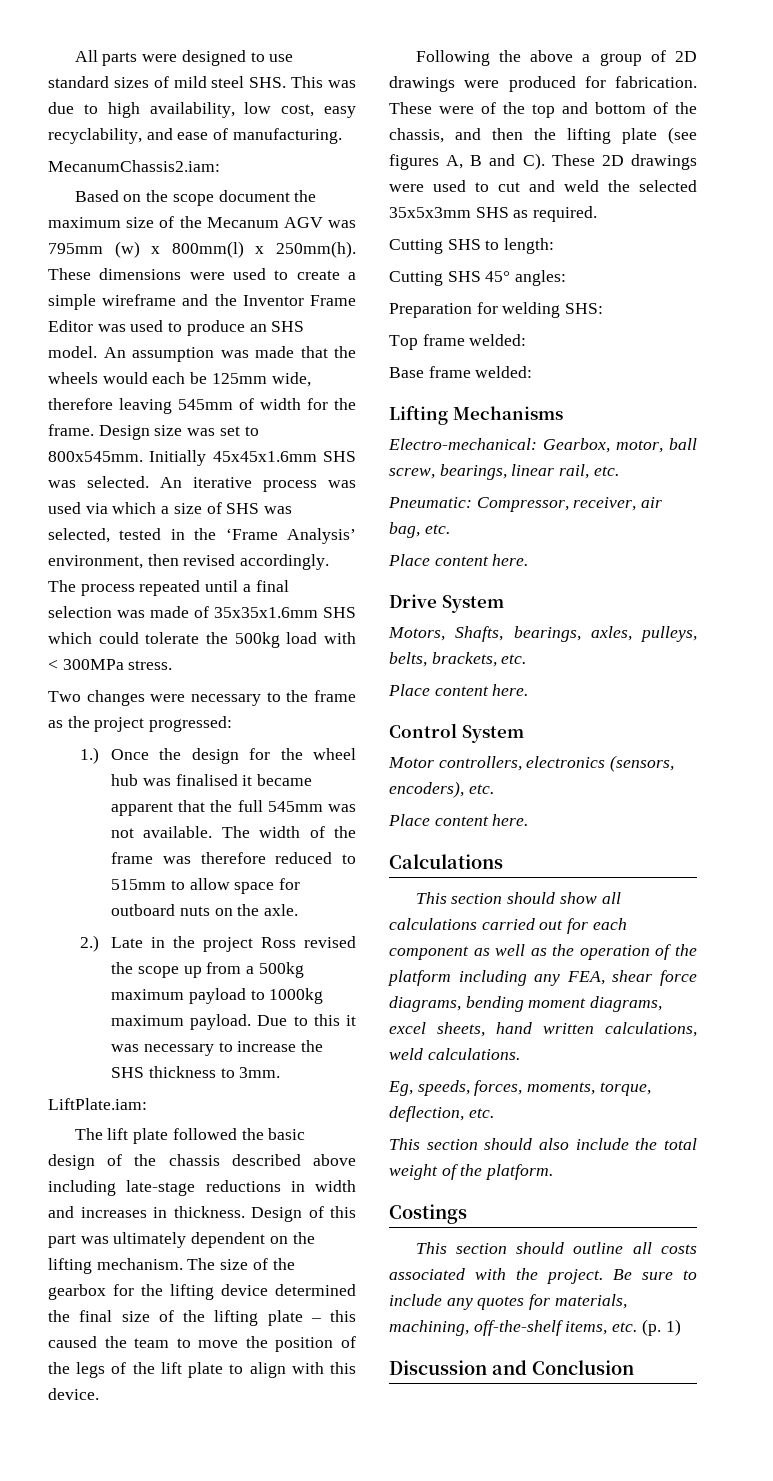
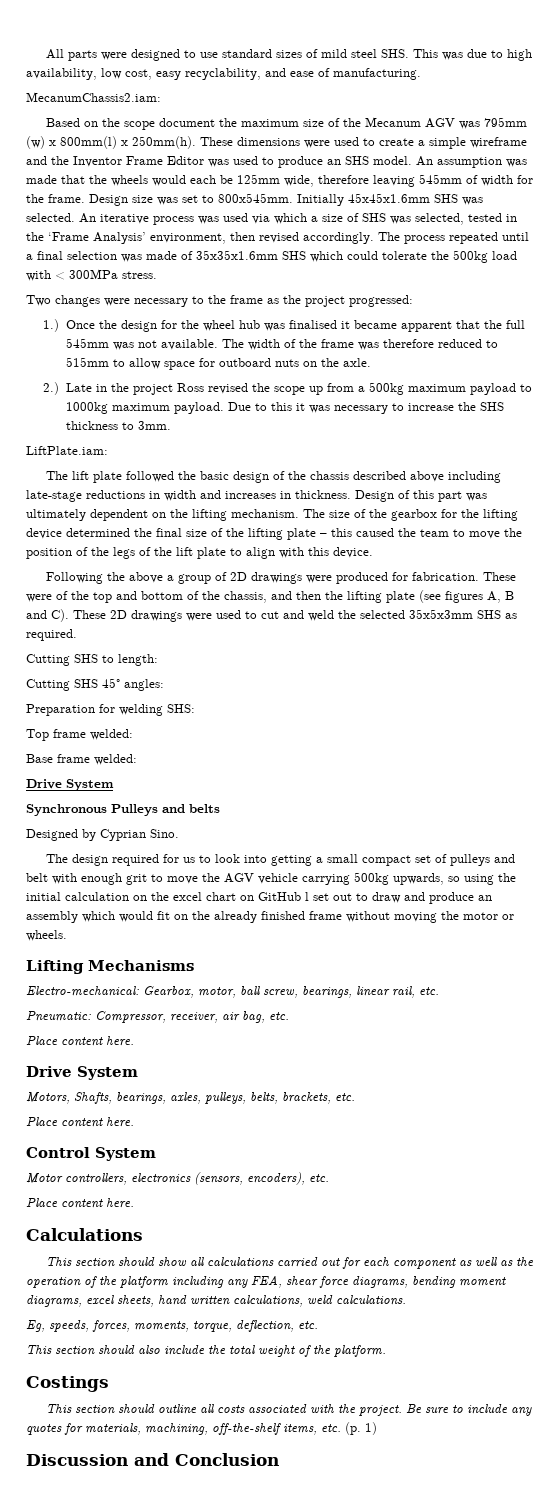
  Base frame welded:
+ Drive System
+ Synchronous Pulleys and belts
+ Designed by Cyprian Sino.
+ The design required for us to look into getting a small compact set of pulleys and belt with enough grit to move the AGV vehicle carrying 500kg upwards, so using the initial calculation on the excel chart on GitHub l set out to draw and produce an assembly which would fit on the already finished frame without moving the motor or wheels.

